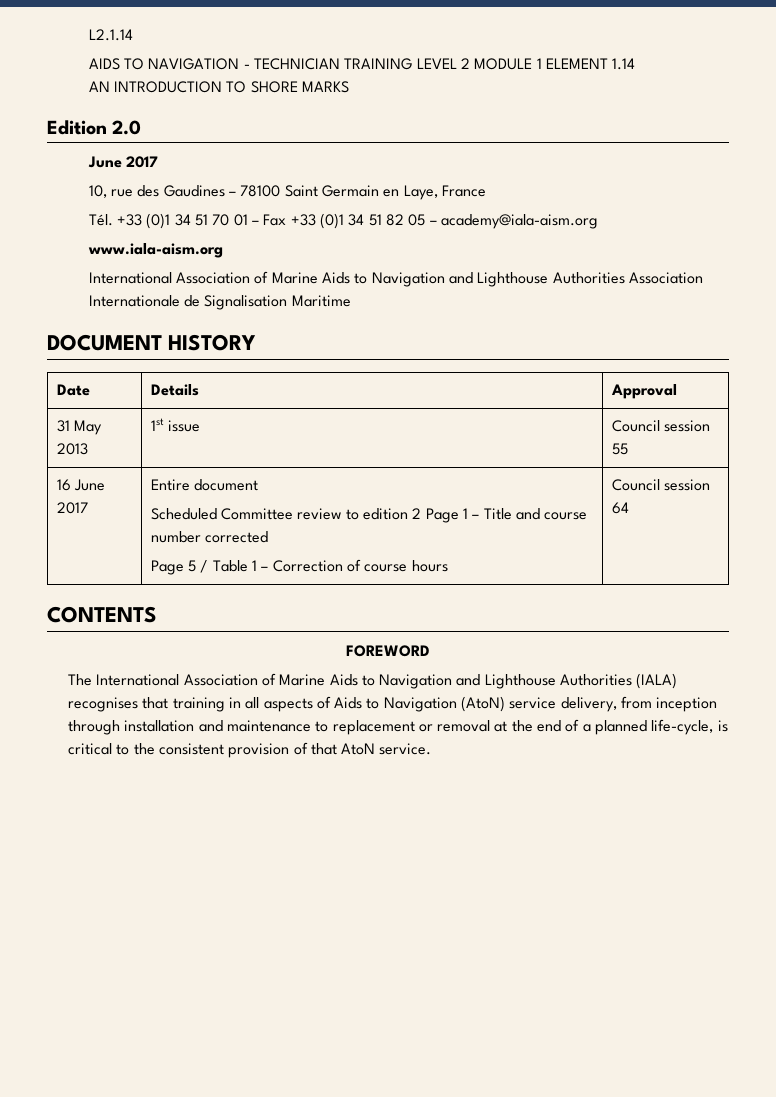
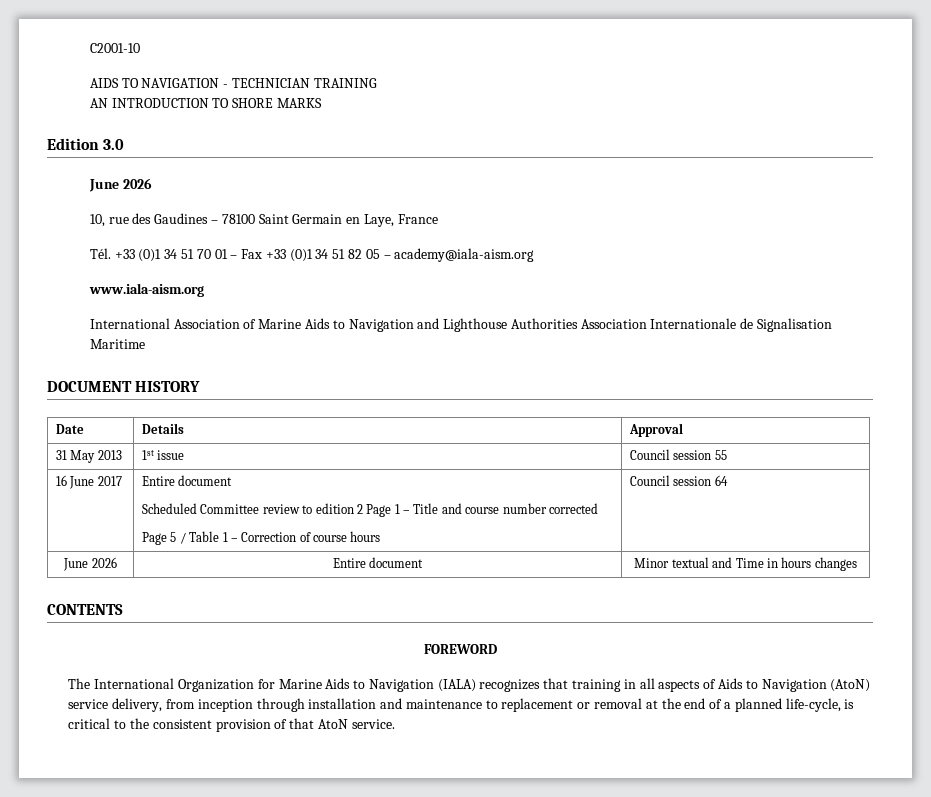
- L2.1.14
+ C2001-10
- AIDS TO NAVIGATION - TECHNICIAN TRAINING LEVEL 2 MODULE 1 ELEMENT 1.14
+ AIDS TO NAVIGATION - TECHNICIAN TRAINING
- Edition 2.0
- June 2017
+ Edition 3.0
+ June 2026
+ June 2026 | Entire document | Minor textual and Time in hours changes
- The International Association of Marine Aids to Navigation and Lighthouse Authorities (IALA) recognises that training in all aspects of Aids to Navigation (AtoN) service delivery, from inception through installation and maintenance to replacement or removal at the end of a planned life-cycle, is critical to the consistent provision of that AtoN service.
+ The International Organization for Marine Aids to Navigation (IALA) recognizes that training in all aspects of Aids to Navigation (AtoN) service delivery, from inception through installation and maintenance to replacement or removal at the end of a planned life-cycle, is critical to the consistent provision of that AtoN service.

